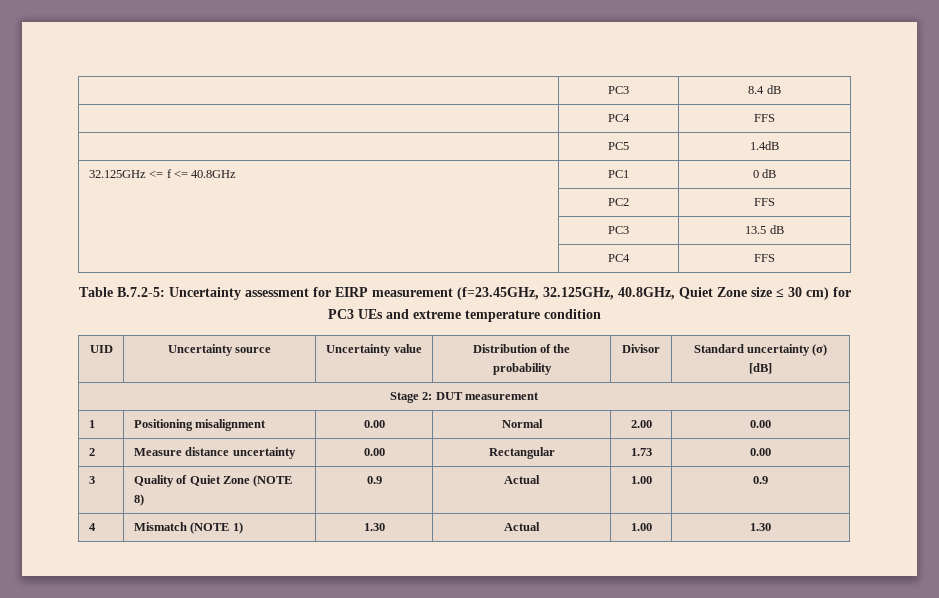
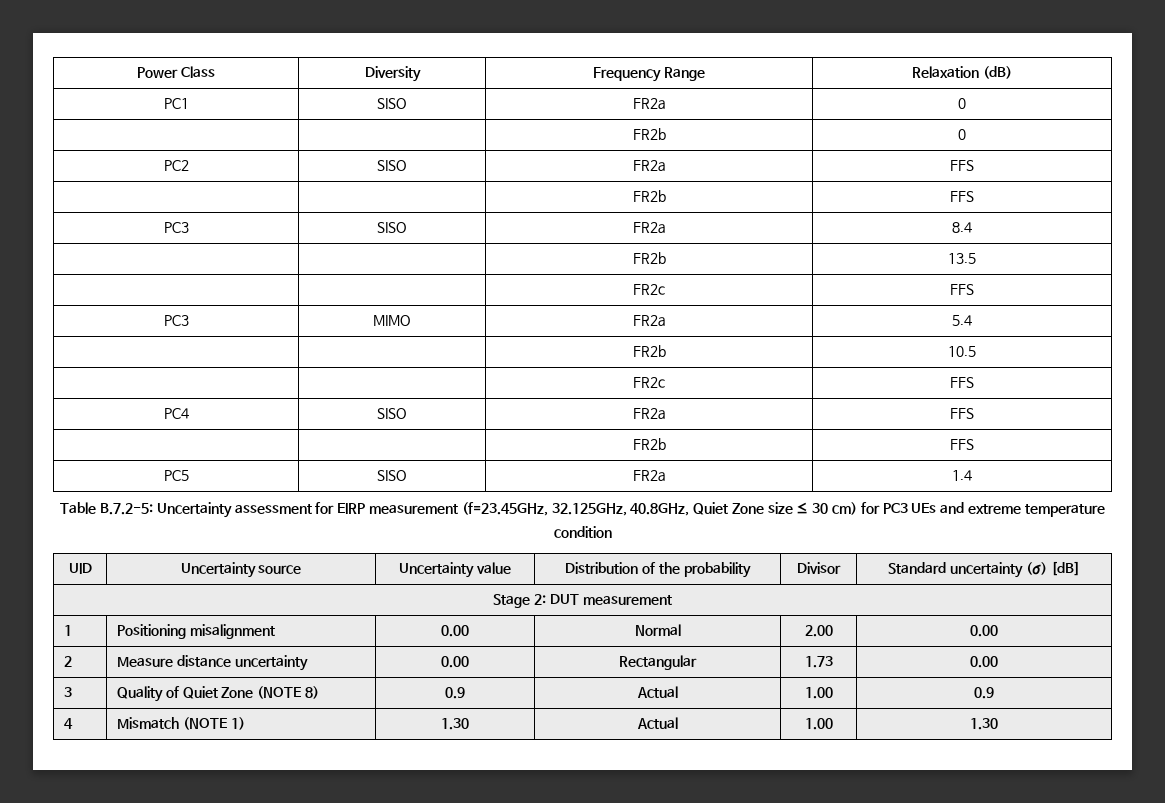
- | PC3 | 8.4 dB
- | PC4 | FFS
- | PC5 | 1.4dB
- 32.125GHz <= f <= 40.8GHz | PC1 | 0 dB
- | PC2 | FFS
- | PC3 | 13.5 dB
- | PC4 | FFS
+ Power Class | Diversity | Frequency Range | Relaxation (dB)
+ PC1 | SISO | FR2a | 0
+ | | FR2b | 0
+ PC2 | SISO | FR2a | FFS
+ | | FR2b | FFS
+ PC3 | SISO | FR2a | 8.4
+ | | FR2b | 13.5
+ | | FR2c | FFS
+ PC3 | MIMO | FR2a | 5.4
+ | | FR2b | 10.5
+ | | FR2c | FFS
+ PC4 | SISO | FR2a | FFS
+ | | FR2b | FFS
+ PC5 | SISO | FR2a | 1.4

